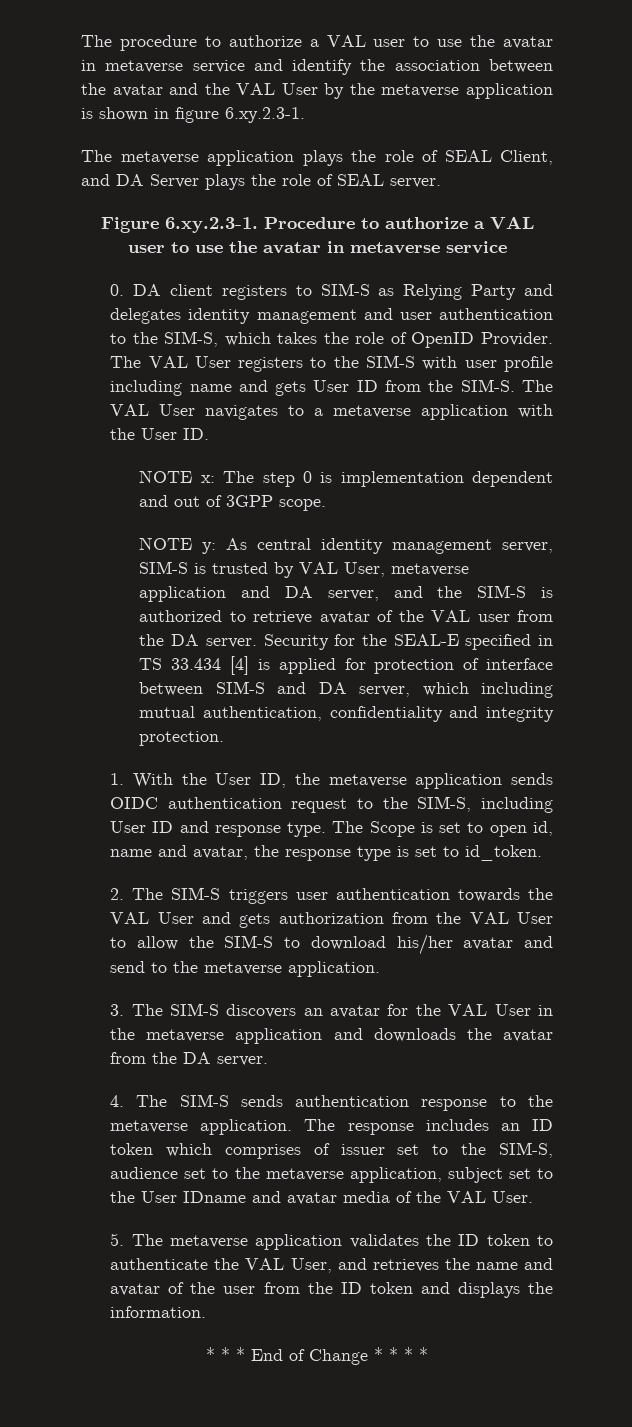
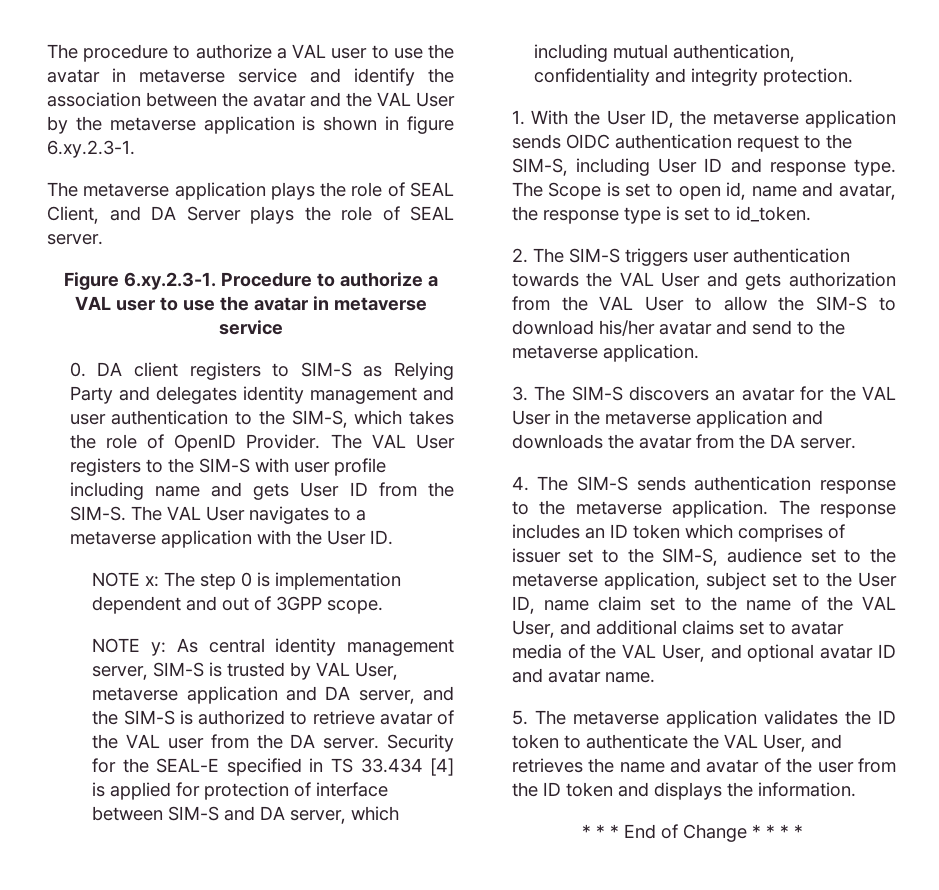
- The response includes an ID token which comprises of issuer set to the SIM-S, audience set to the metaverse application, subject set to the User IDname and avatar media of the VAL User.
+ The response includes an ID token which comprises of issuer set to the SIM-S, audience set to the metaverse application, subject set to the User ID, name claim set to the name of the VAL User, and additional claims set to avatar media of the VAL User, and optional avatar ID and avatar name.

